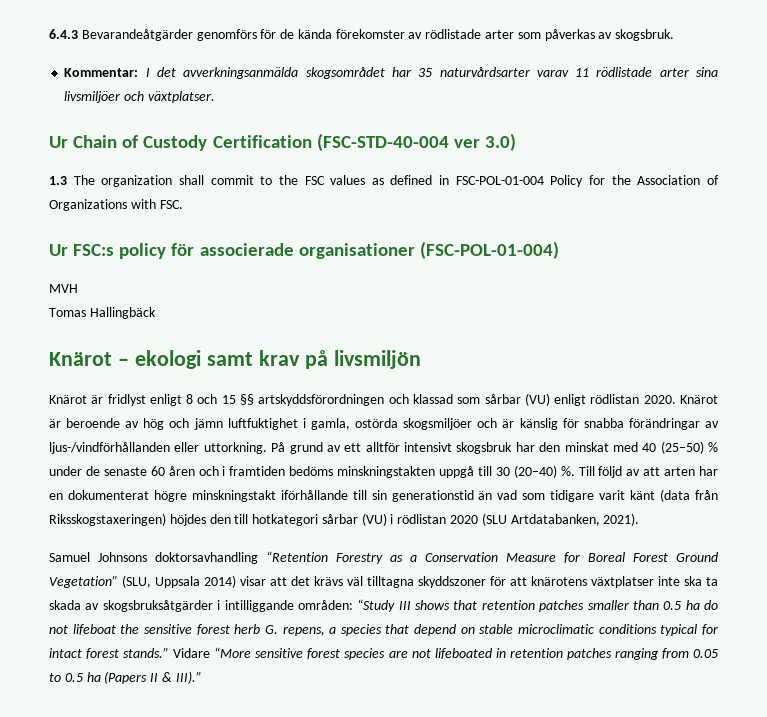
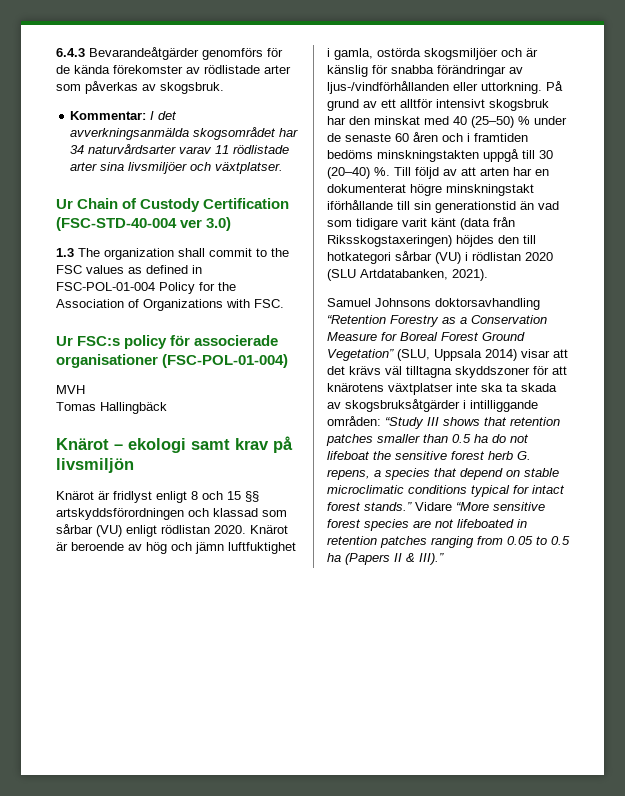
- Kommentar: I det avverkningsanmälda skogsområdet har 35 naturvårdsarter varav 11 rödlistade arter sina livsmiljöer och växtplatser.
+ Kommentar: I det avverkningsanmälda skogsområdet har 34 naturvårdsarter varav 11 rödlistade arter sina livsmiljöer och växtplatser.

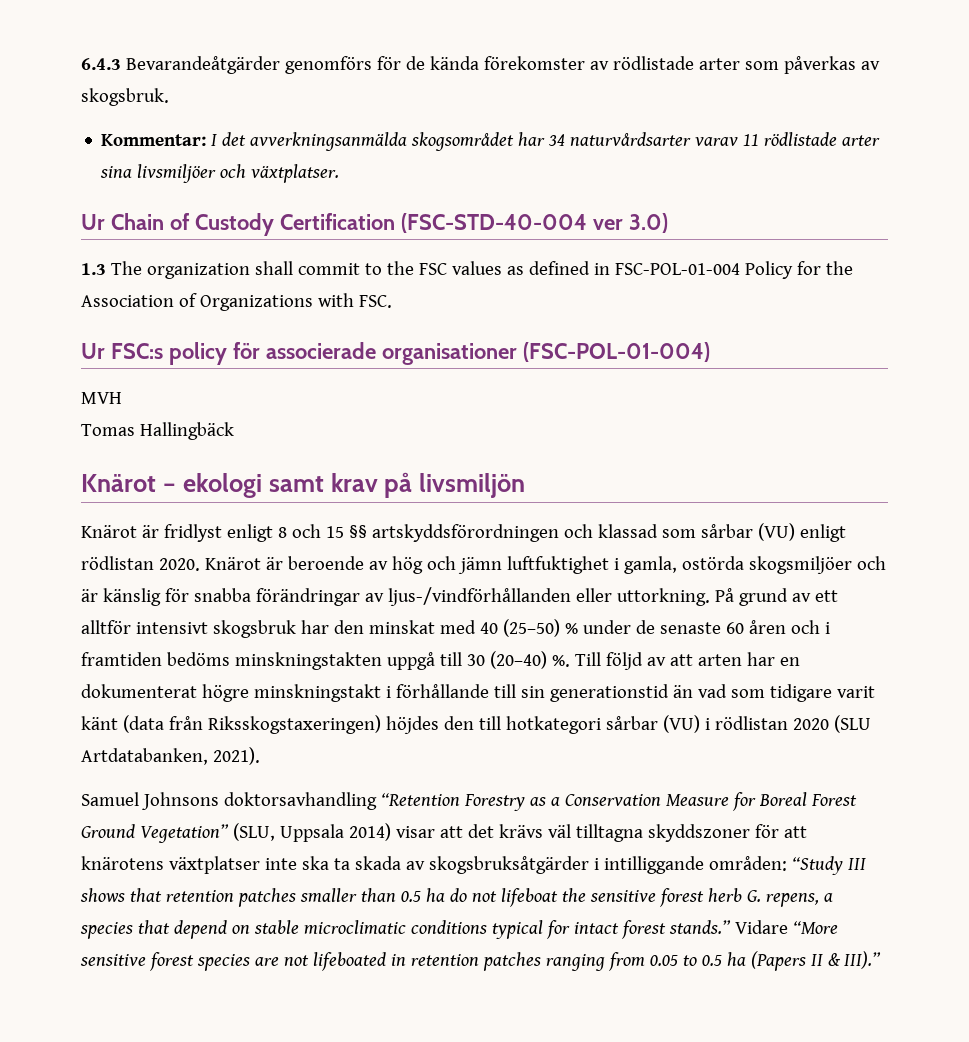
- Till följd av att arten har en dokumenterat högre minskningstakt iförhållande till sin generationstid än vad som tidigare varit känt (data från Riksskogstaxeringen) höjdes den till hotkategori sårbar (VU) i rödlistan 2020 (SLU Artdatabanken, 2021).
+ Till följd av att arten har en dokumenterat högre minskningstakt i förhållande till sin generationstid än vad som tidigare varit känt (data från Riksskogstaxeringen) höjdes den till hotkategori sårbar (VU) i rödlistan 2020 (SLU Artdatabanken, 2021).

